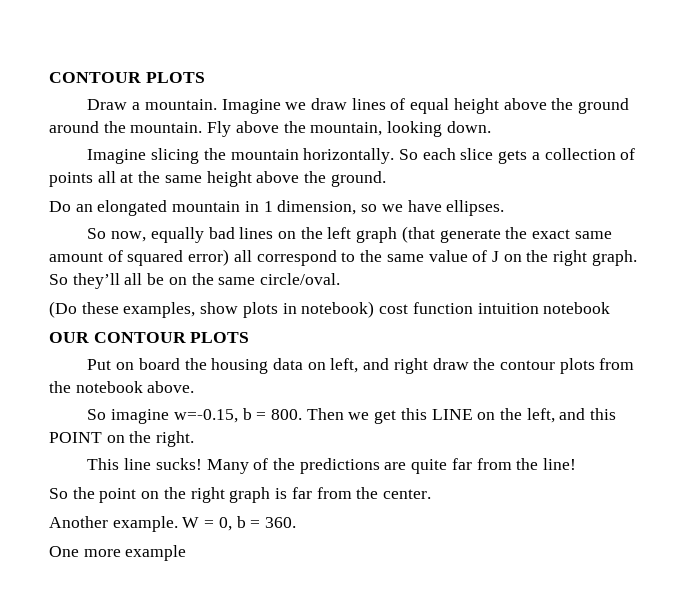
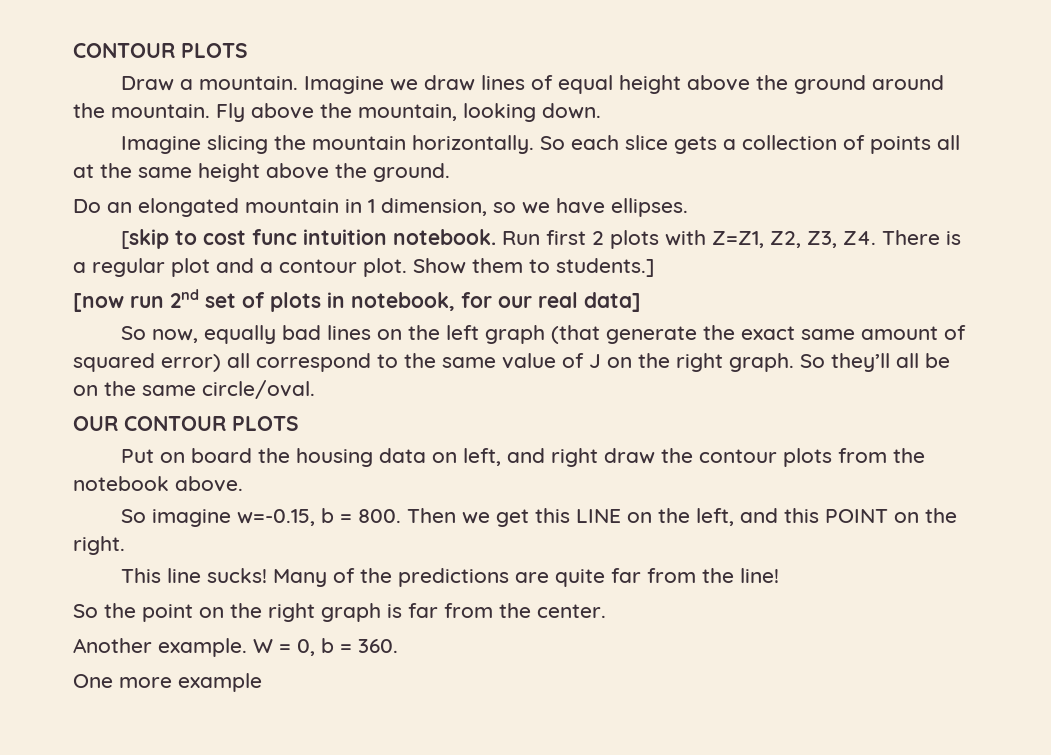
+ [skip to cost func intuition notebook. Run first 2 plots with Z=Z1, Z2, Z3, Z4. There is a regular plot and a contour plot. Show them to students.]
+ [now run 2nd set of plots in notebook, for our real data]
- (Do these examples, show plots in notebook) cost function intuition notebook

